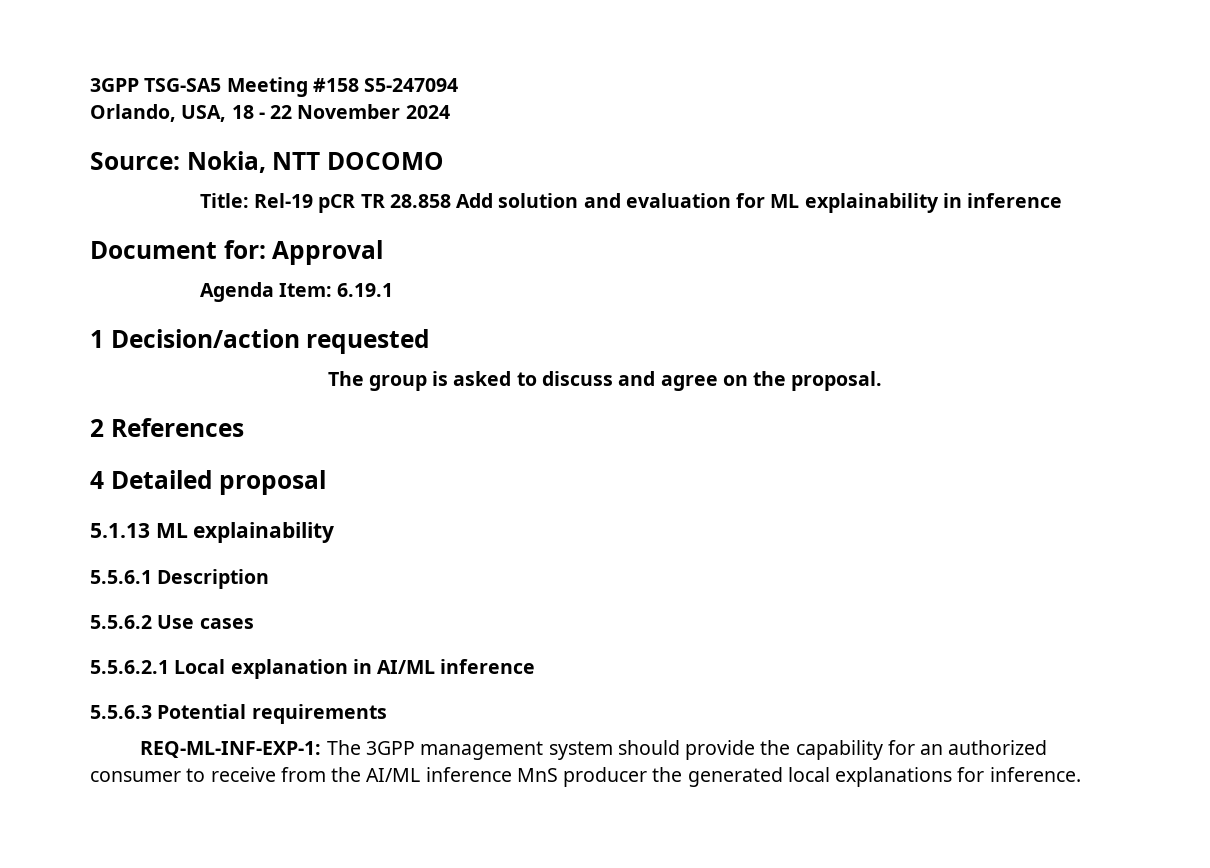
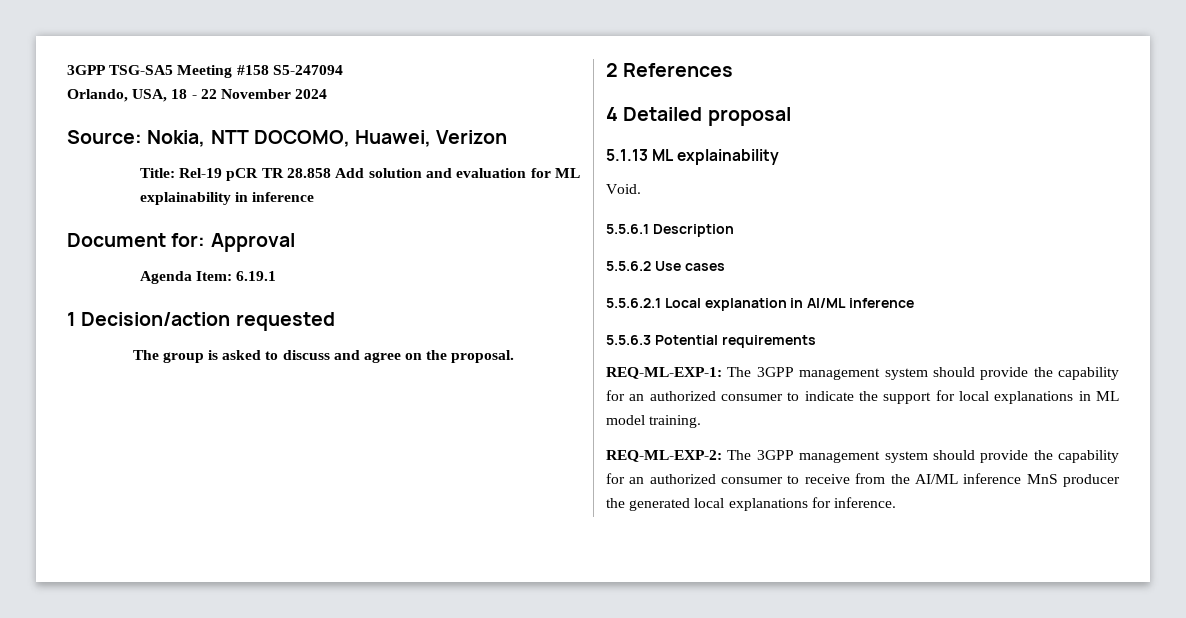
- Source: Nokia, NTT DOCOMO
+ Source: Nokia, NTT DOCOMO, Huawei, Verizon
+ Void.
- REQ-ML-INF-EXP-1: The 3GPP management system should provide the capability for an authorized consumer to receive from the AI/ML inference MnS producer the generated local explanations for inference.
+ REQ-ML-EXP-1: The 3GPP management system should provide the capability for an authorized consumer to indicate the support for local explanations in ML model training.
+ REQ-ML-EXP-2: The 3GPP management system should provide the capability for an authorized consumer to receive from the AI/ML inference MnS producer the generated local explanations for inference.

